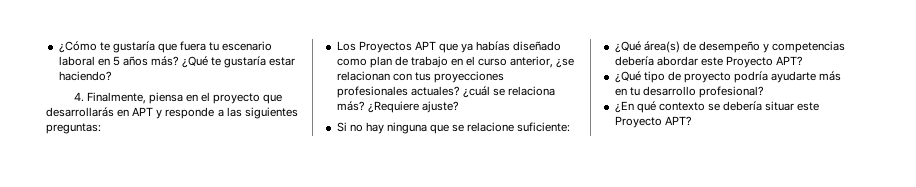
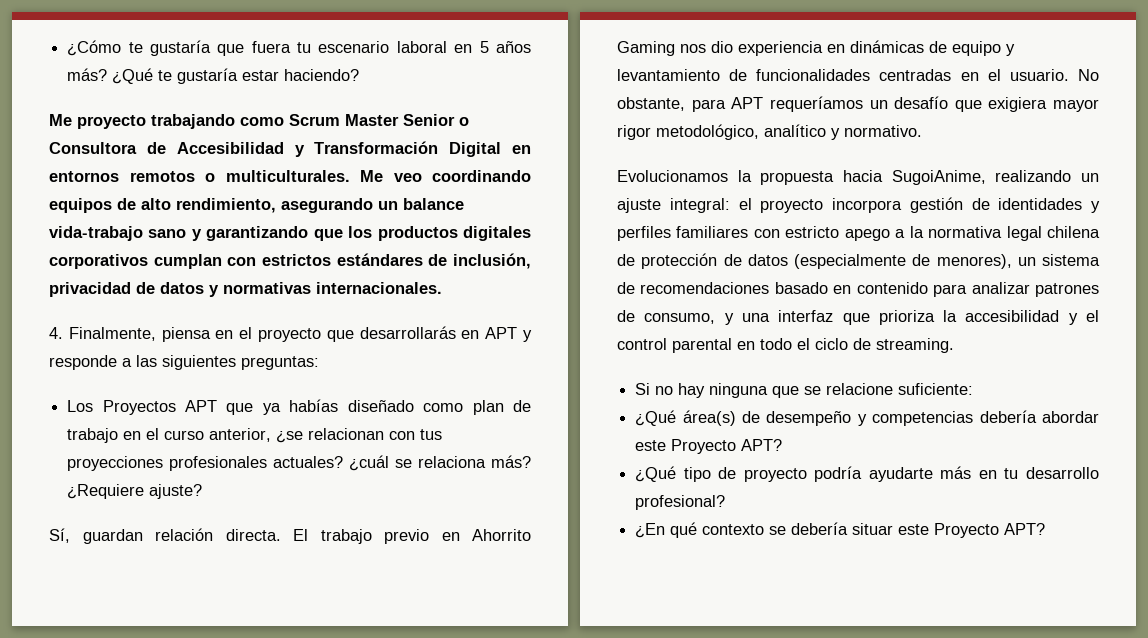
+ Me proyecto trabajando como Scrum Master Senior o Consultora de Accesibilidad y Transformación Digital en entornos remotos o multiculturales. Me veo coordinando equipos de alto rendimiento, asegurando un balance vida-trabajo sano y garantizando que los productos digitales corporativos cumplan con estrictos estándares de inclusión, privacidad de datos y normativas internacionales.
+ Sí, guardan relación directa. El trabajo previo en Ahorrito Gaming nos dio experiencia en dinámicas de equipo y levantamiento de funcionalidades centradas en el usuario. No obstante, para APT requeríamos un desafío que exigiera mayor rigor metodológico, analítico y normativo.
+ Evolucionamos la propuesta hacia SugoiAnime, realizando un ajuste integral: el proyecto incorpora gestión de identidades y perfiles familiares con estricto apego a la normativa legal chilena de protección de datos (especialmente de menores), un sistema de recomendaciones basado en contenido para analizar patrones de consumo, y una interfaz que prioriza la accesibilidad y el control parental en todo el ciclo de streaming.

